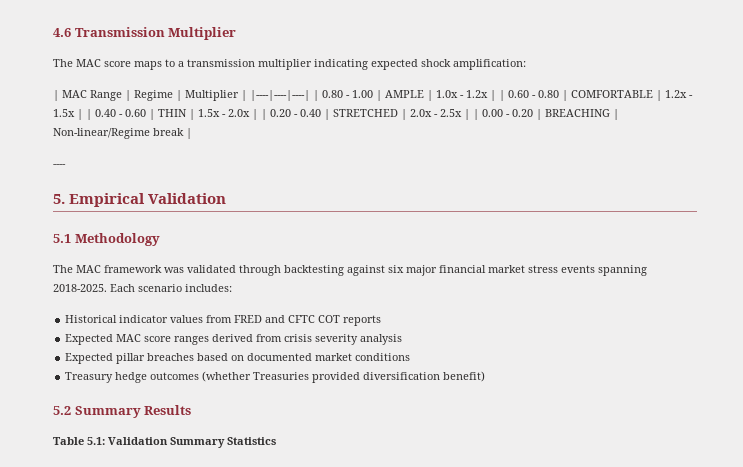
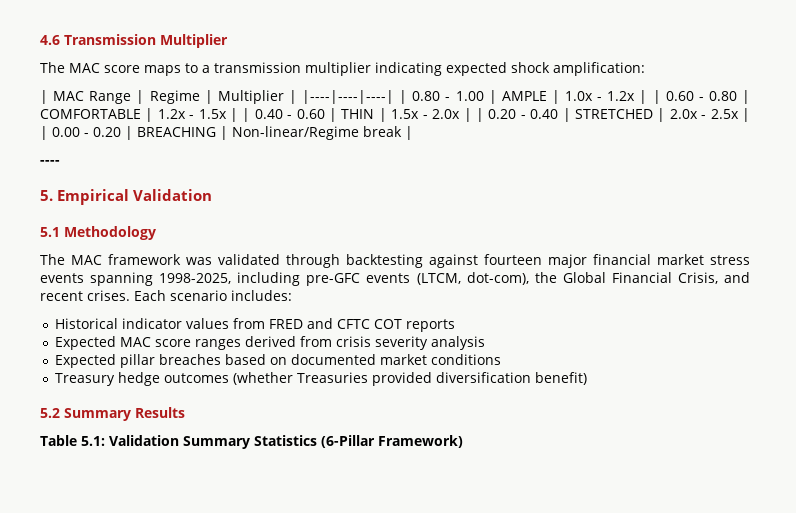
- The MAC framework was validated through backtesting against six major financial market stress events spanning 2018-2025.
+ The MAC framework was validated through backtesting against fourteen major financial market stress events spanning 1998-2025, including pre-GFC events (LTCM, dot-com), the Global Financial Crisis, and recent crises.
- Table 5.1: Validation Summary Statistics
+ Table 5.1: Validation Summary Statistics (6-Pillar Framework)

